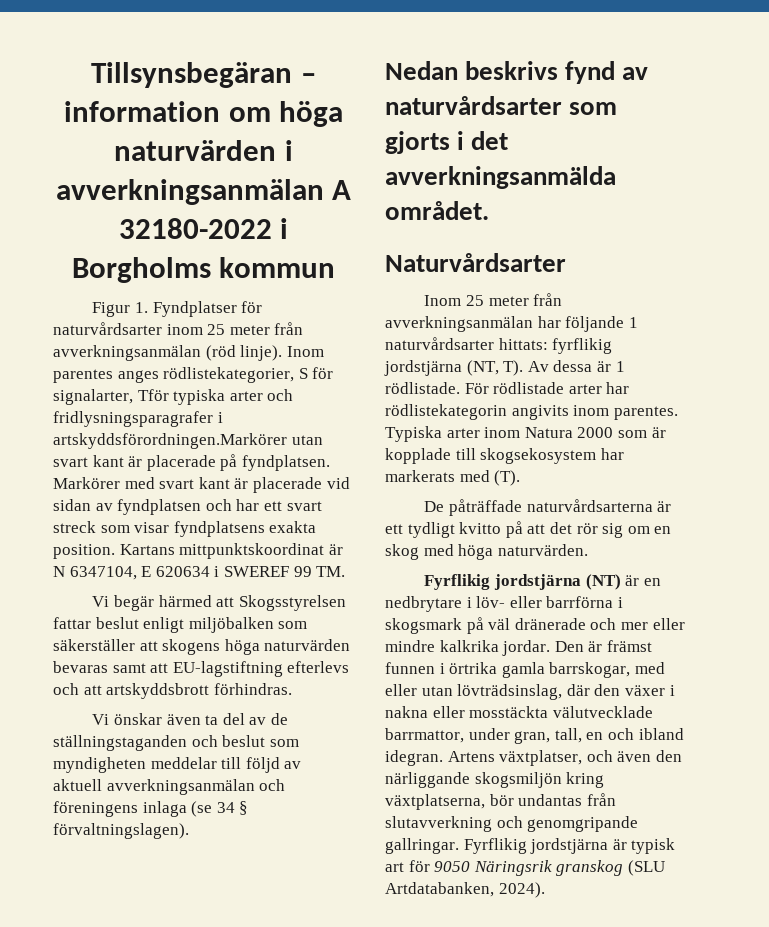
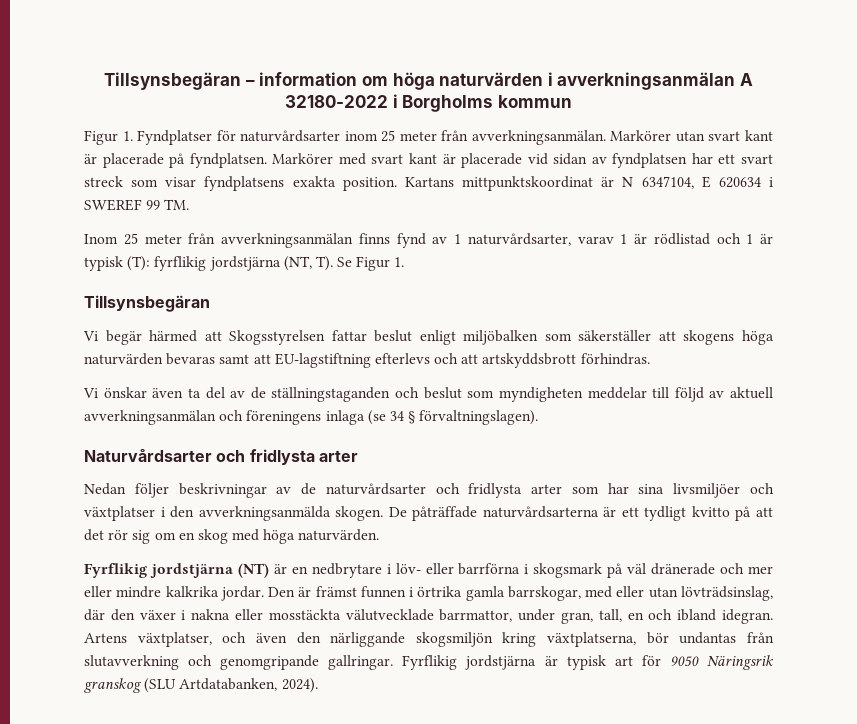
- Figur 1. Fyndplatser för naturvårdsarter inom 25 meter från avverkningsanmälan (röd linje). Inom parentes anges rödlistekategorier, S för signalarter, Tför typiska arter och fridlysningsparagrafer i artskyddsförordningen.Markörer utan svart kant är placerade på fyndplatsen.
+ Figur 1. Fyndplatser för naturvårdsarter inom 25 meter från avverkningsanmälan. Markörer utan svart kant är placerade på fyndplatsen.
- Markörer med svart kant är placerade vid sidan av fyndplatsen och har ett svart streck som visar fyndplatsens exakta position.
+ Markörer med svart kant är placerade vid sidan av fyndplatsen har ett svart streck som visar fyndplatsens exakta position.
+ Inom 25 meter från avverkningsanmälan finns fynd av 1 naturvårdsarter, varav 1 är rödlistad och 1 är typisk (T): fyrflikig jordstjärna (NT, T). Se Figur 1.
+ Tillsynsbegäran
- Nedan beskrivs fynd av naturvårdsarter som gjorts i det avverkningsanmälda området.
- Naturvårdsarter
- Inom 25 meter från avverkningsanmälan har följande 1 naturvårdsarter hittats: fyrflikig jordstjärna (NT, T). Av dessa är 1 rödlistade. För rödlistade arter har rödlistekategorin angivits inom parentes. Typiska arter inom Natura 2000 som är kopplade till skogsekosystem har markerats med (T).
- De påträffade naturvårdsarterna är ett tydligt kvitto på att det rör sig om en skog med höga naturvärden.
+ Naturvårdsarter och fridlysta arter
+ Nedan följer beskrivningar av de naturvårdsarter och fridlysta arter som har sina livsmiljöer och växtplatser i den avverkningsanmälda skogen. De påträffade naturvårdsarterna är ett tydligt kvitto på att det rör sig om en skog med höga naturvärden.

